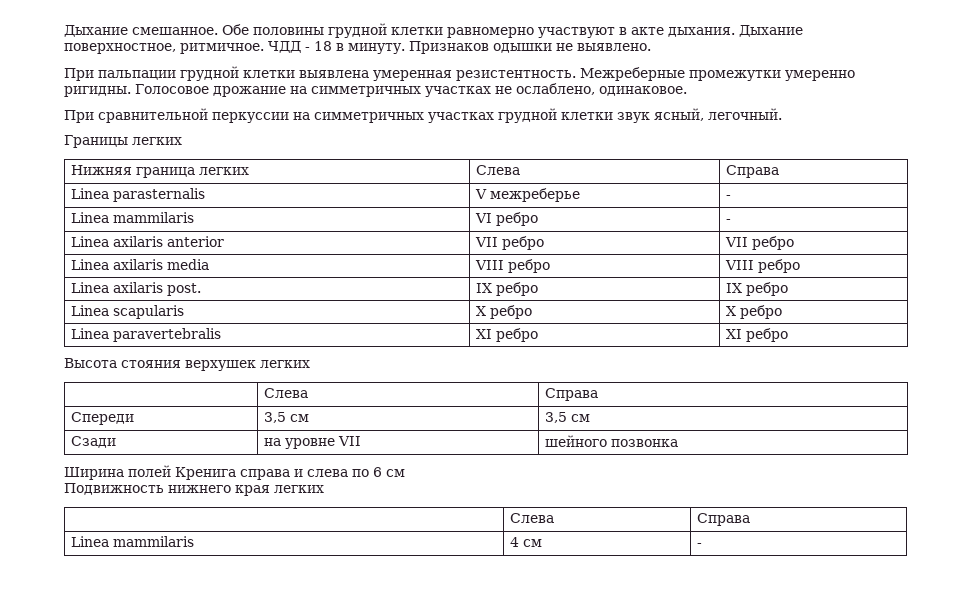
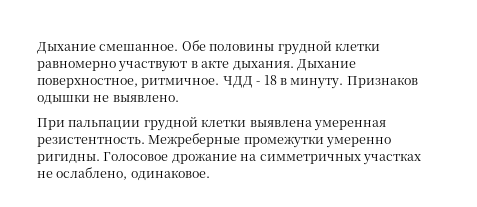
- При сравнительной перкуссии на симметричных участках грудной клетки звук ясный, легочный.
- Границы легких
- Нижняя граница легких | Слева | Справа
- Linea parasternalis | V межреберье | -
- Linea mammilaris | VI ребро | -
- Linea axilaris anterior | VII ребро | VII ребро
- Linea axilaris media | VIII ребро | VIII ребро
- Linea axilaris post. | IX ребро | IX ребро
- Linea scapularis | X ребро | X ребро
- Linea paravertebralis | XI ребро | XI ребро
- Высота стояния верхушек легких
- | Слева | Справа
- Спереди | 3,5 см | 3,5 см
- Сзади | на уровне VII | шейного позвонка
- Ширина полей Кренига справа и слева по 6 см
- Подвижность нижнего края легких
- | Слева | Справа
- Linea mammilaris | 4 см | -

